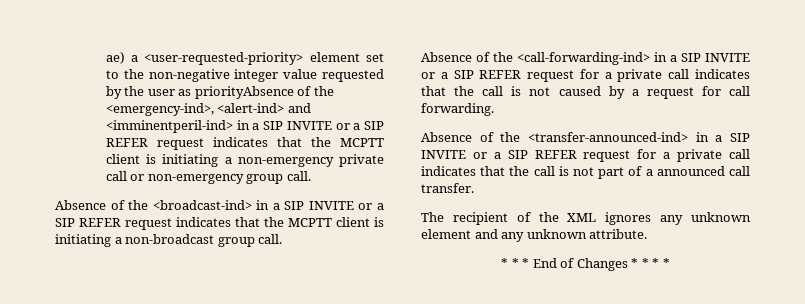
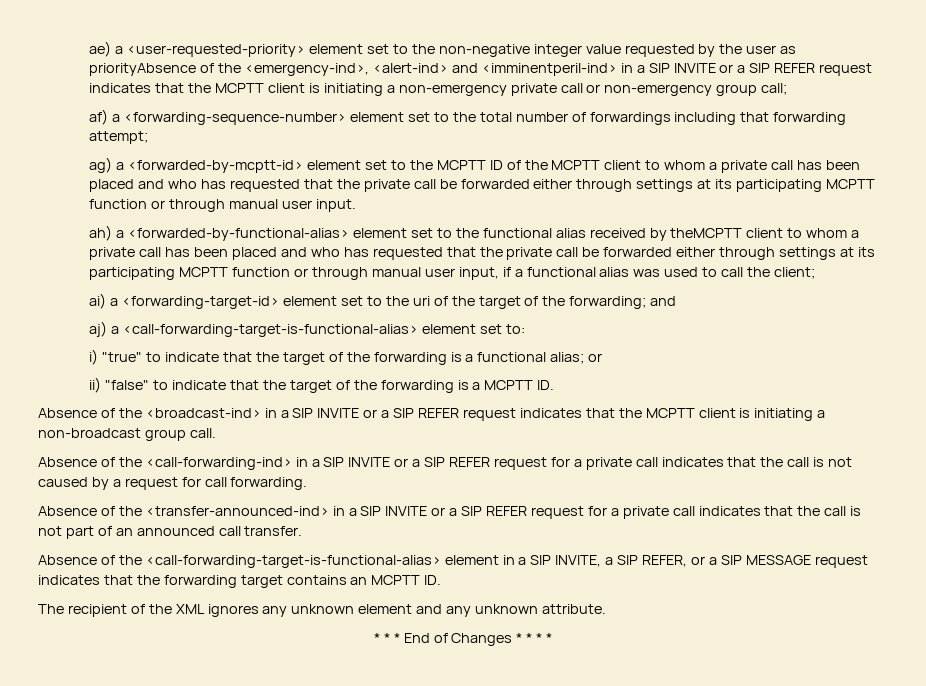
- ae) a <user-requested-priority> element set to the non-negative integer value requested by the user as priorityAbsence of the <emergency-ind>, <alert-ind> and <imminentperil-ind> in a SIP INVITE or a SIP REFER request indicates that the MCPTT client is initiating a non-emergency private call or non-emergency group call.
+ ae) a <user-requested-priority> element set to the non-negative integer value requested by the user as priorityAbsence of the <emergency-ind>, <alert-ind> and <imminentperil-ind> in a SIP INVITE or a SIP REFER request indicates that the MCPTT client is initiating a non-emergency private call or non-emergency group call;
+ af) a <forwarding-sequence-number> element set to the total number of forwardings including that forwarding attempt;
+ ag) a <forwarded-by-mcptt-id> element set to the MCPTT ID of the MCPTT client to whom a private call has been placed and who has requested that the private call be forwarded either through settings at its participating MCPTT function or through manual user input.
+ ah) a <forwarded-by-functional-alias> element set to the functional alias received by theMCPTT client to whom a private call has been placed and who has requested that the private call be forwarded either through settings at its participating MCPTT function or through manual user input, if a functional alias was used to call the client;
+ ai) a <forwarding-target-id> element set to the uri of the target of the forwarding; and
+ aj) a <call-forwarding-target-is-functional-alias> element set to:
+ i) "true" to indicate that the target of the forwarding is a functional alias; or
+ ii) "false" to indicate that the target of the forwarding is a MCPTT ID.
- Absence of the <transfer-announced-ind> in a SIP INVITE or a SIP REFER request for a private call indicates that the call is not part of a announced call transfer.
+ Absence of the <transfer-announced-ind> in a SIP INVITE or a SIP REFER request for a private call indicates that the call is not part of an announced call transfer.
+ Absence of the <call-forwarding-target-is-functional-alias> element in a SIP INVITE, a SIP REFER, or a SIP MESSAGE request indicates that the forwarding target contains an MCPTT ID.

